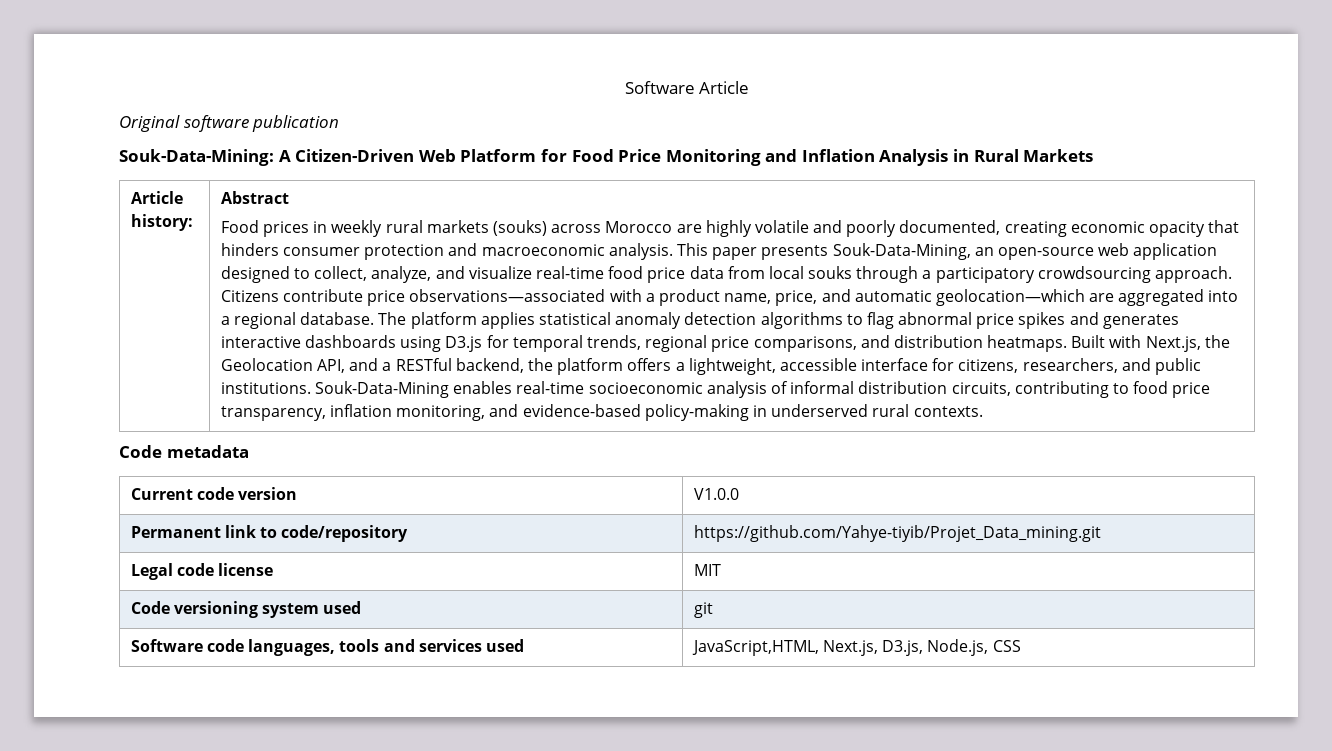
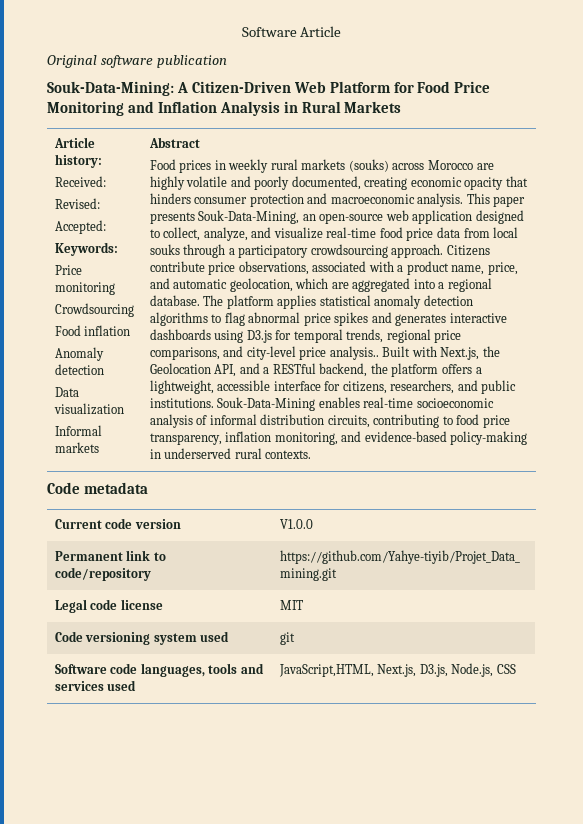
+ Received:
+ Revised:
+ Accepted:
+ Keywords:
+ Price monitoring
+ Crowdsourcing
+ Food inflation
+ Anomaly detection
+ Data visualization
+ Informal markets
- Citizens contribute price observations—associated with a product name, price, and automatic geolocation—which are aggregated into a regional database.
+ Citizens contribute price observations, associated with a product name, price, and automatic geolocation, which are aggregated into a regional database.
- The platform applies statistical anomaly detection algorithms to flag abnormal price spikes and generates interactive dashboards using D3.js for temporal trends, regional price comparisons, and distribution heatmaps.
+ The platform applies statistical anomaly detection algorithms to flag abnormal price spikes and generates interactive dashboards using D3.js for temporal trends, regional price comparisons, and city-level price analysis..

